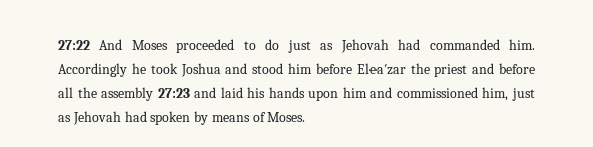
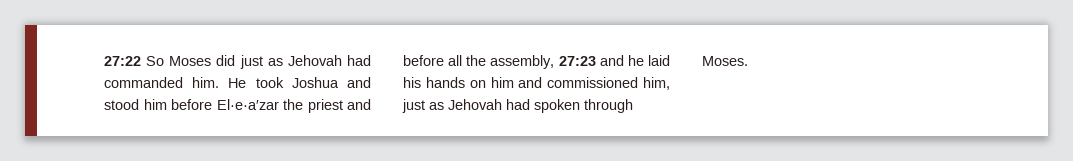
- 27:22 And Moses proceeded to do just as Jehovah had commanded him.
+ 27:22 So Moses did just as Jehovah had commanded him.
- Accordingly he took Joshua and stood him before El·e·a′zar the priest and before all the assembly 27:23 and laid his hands upon him and commissioned him, just as Jehovah had spoken by means of Moses.
+ He took Joshua and stood him before El·e·a′zar the priest and before all the assembly, 27:23 and he laid his hands on him and commissioned him, just as Jehovah had spoken through Moses.

